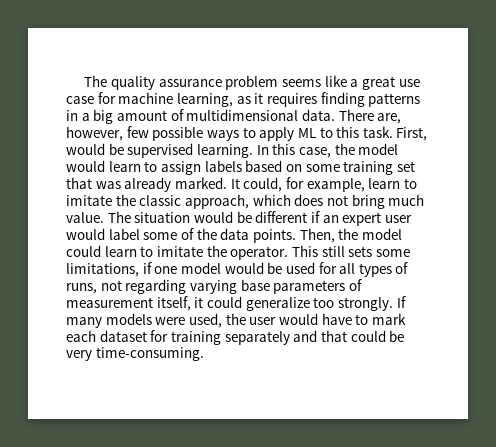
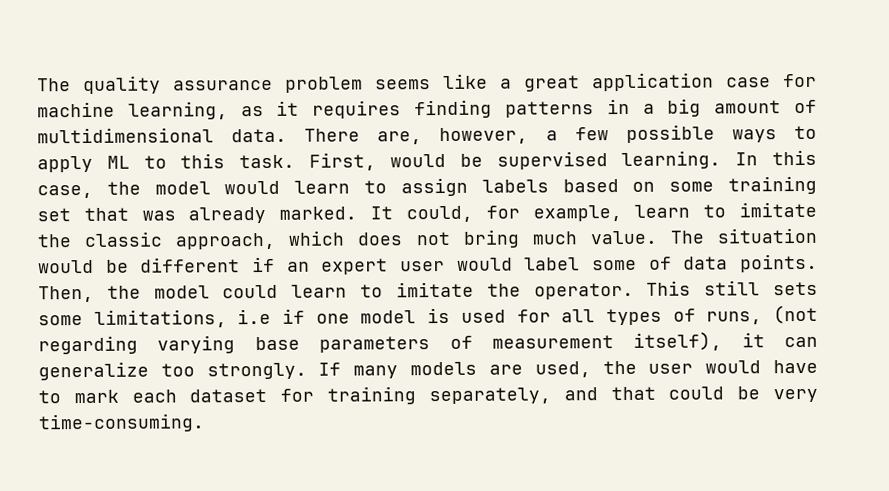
- The quality assurance problem seems like a great use case for machine learning, as it requires finding patterns in a big amount of multidimensional data.
+ The quality assurance problem seems like a great application case for machine learning, as it requires finding patterns in a big amount of multidimensional data.
- There are, however, few possible ways to apply ML to this task.
+ There are, however, a few possible ways to apply ML to this task.
- The situation would be different if an expert user would label some of the data points.
+ The situation would be different if an expert user would label some of data points.
- This still sets some limitations, if one model would be used for all types of runs, not regarding varying base parameters of measurement itself, it could generalize too strongly.
+ This still sets some limitations, i.e if one model is used for all types of runs, (not regarding varying base parameters of measurement itself), it can generalize too strongly.
- If many models were used, the user would have to mark each dataset for training separately and that could be very time-consuming.
+ If many models are used, the user would have to mark each dataset for training separately, and that could be very time-consuming.

